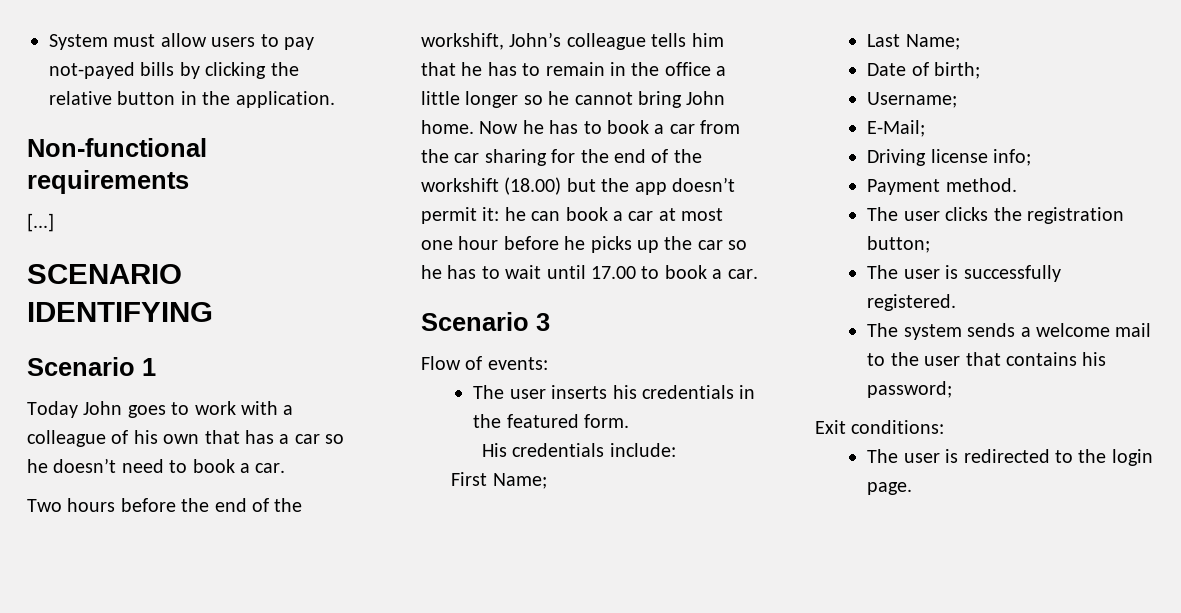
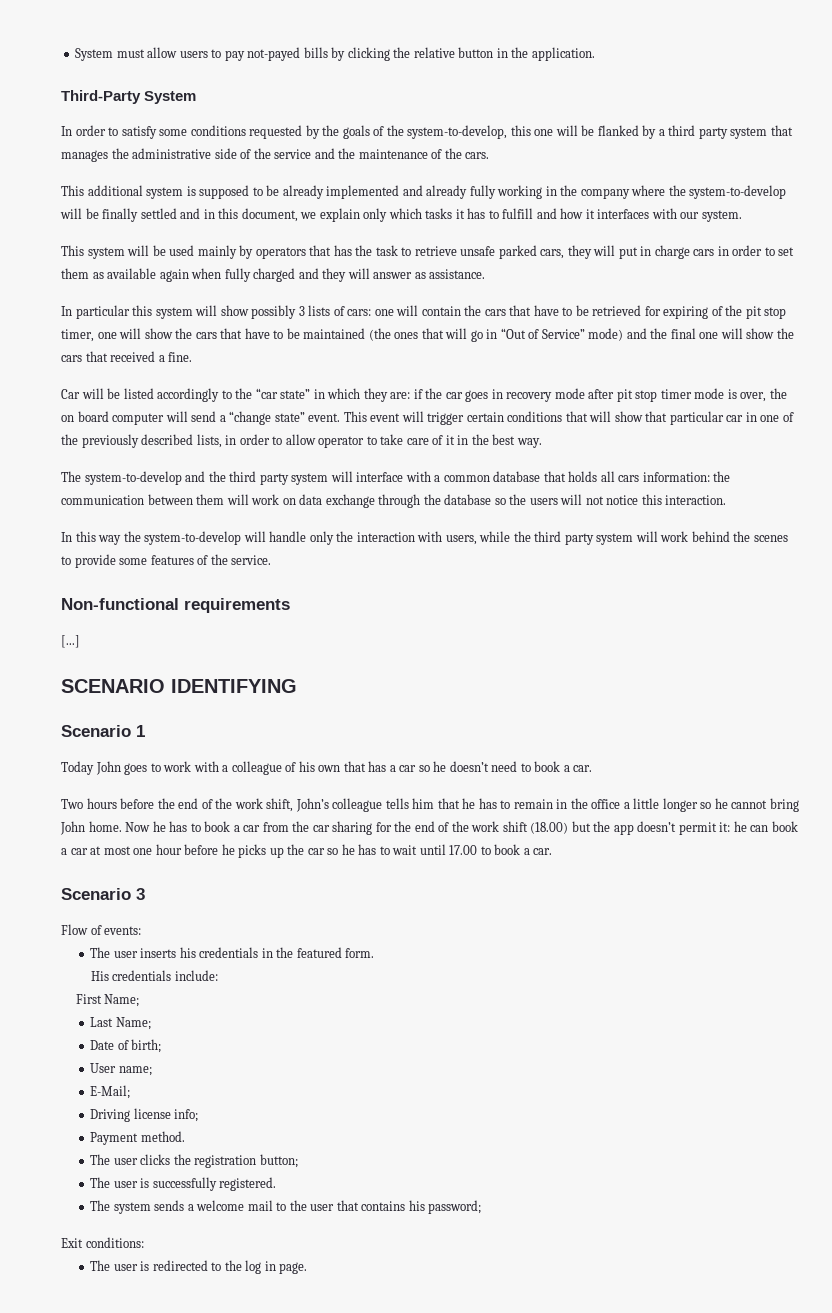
+ Third-Party System
+ In order to satisfy some conditions requested by the goals of the system-to-develop, this one will be flanked by a third party system that manages the administrative side of the service and the maintenance of the cars.
+ This additional system is supposed to be already implemented and already fully working in the company where the system-to-develop will be finally settled and in this document, we explain only which tasks it has to fulfill and how it interfaces with our system.
+ This system will be used mainly by operators that has the task to retrieve unsafe parked cars, they will put in charge cars in order to set them as available again when fully charged and they will answer as assistance.
+ In particular this system will show possibly 3 lists of cars: one will contain the cars that have to be retrieved for expiring of the pit stop timer, one will show the cars that have to be maintained (the ones that will go in “Out of Service” mode) and the final one will show the cars that received a fine.
+ Car will be listed accordingly to the “car state” in which they are: if the car goes in recovery mode after pit stop timer mode is over, the on board computer will send a “change state” event. This event will trigger certain conditions that will show that particular car in one of the previously described lists, in order to allow operator to take care of it in the best way.
+ The system-to-develop and the third party system will interface with a common database that holds all cars information: the communication between them will work on data exchange through the database so the users will not notice this interaction.
+ In this way the system-to-develop will handle only the interaction with users, while the third party system will work behind the scenes to provide some features of the service.
- Two hours before the end of the workshift, John’s colleague tells him that he has to remain in the office a little longer so he cannot bring John home.
+ Two hours before the end of the work shift, John’s colleague tells him that he has to remain in the office a little longer so he cannot bring John home.
- Now he has to book a car from the car sharing for the end of the workshift (18.00) but the app doesn’t permit it: he can book a car at most one hour before he picks up the car so he has to wait until 17.00 to book a car.
+ Now he has to book a car from the car sharing for the end of the work shift (18.00) but the app doesn’t permit it: he can book a car at most one hour before he picks up the car so he has to wait until 17.00 to book a car.
- Username;
+ User name;
- The user is redirected to the login page.
+ The user is redirected to the log in page.

